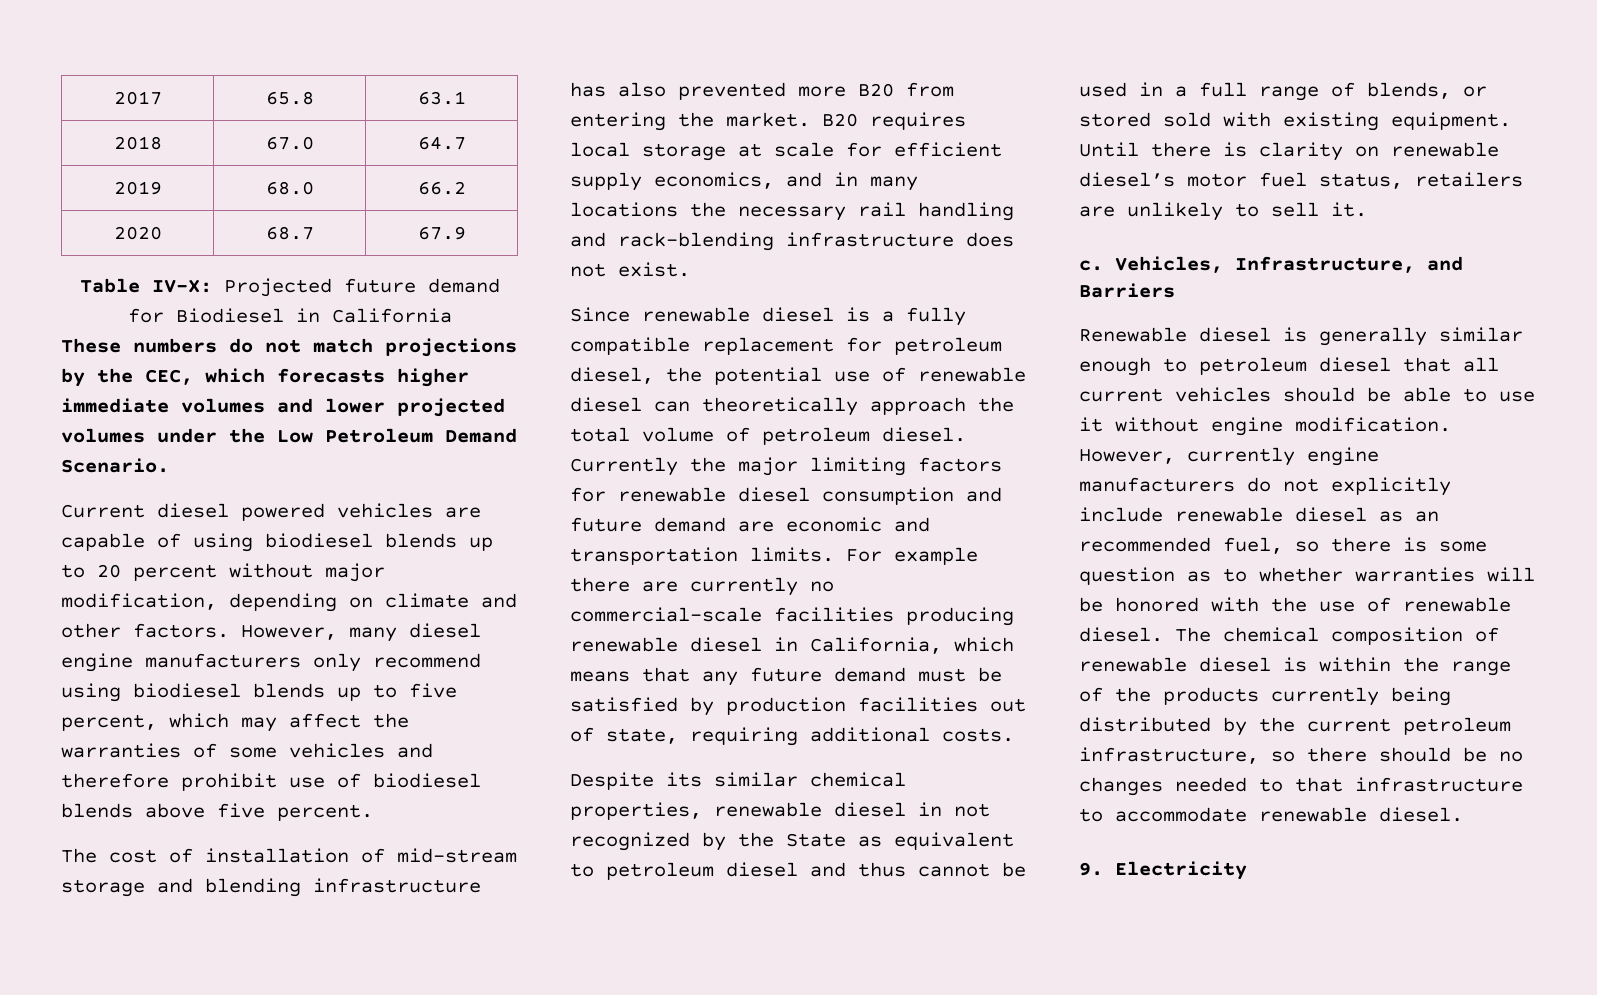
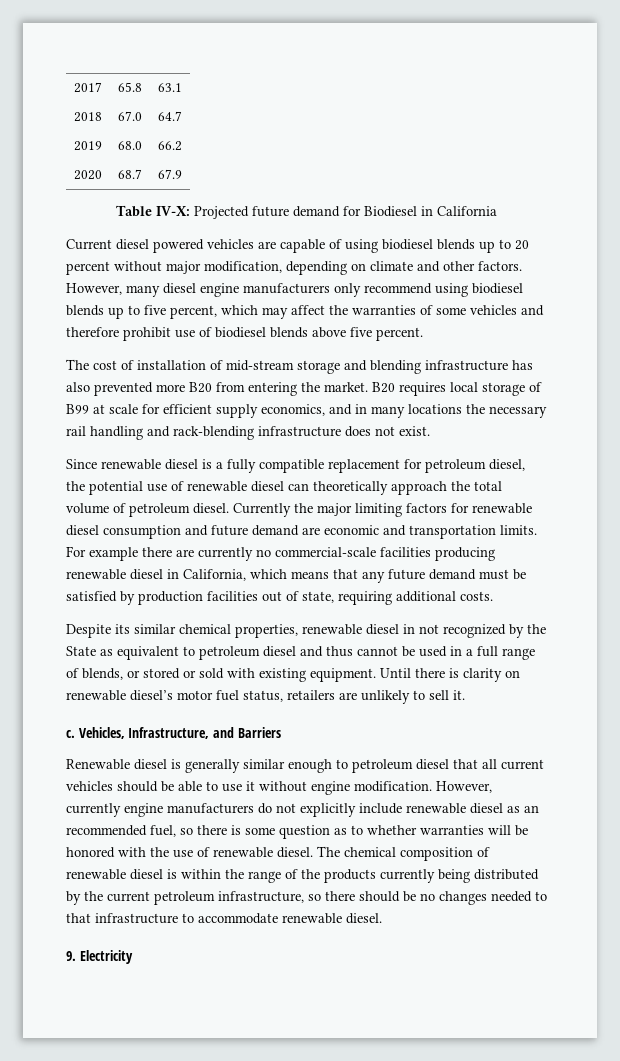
- These numbers do not match projections by the CEC, which forecasts higher immediate volumes and lower projected volumes under the Low Petroleum Demand Scenario.
- B20 requires local storage at scale for efficient supply economics, and in many locations the necessary rail handling and rack-blending infrastructure does not exist.
+ B20 requires local storage of B99 at scale for efficient supply economics, and in many locations the necessary rail handling and rack-blending infrastructure does not exist.
- Despite its similar chemical properties, renewable diesel in not recognized by the State as equivalent to petroleum diesel and thus cannot be used in a full range of blends, or stored sold with existing equipment.
+ Despite its similar chemical properties, renewable diesel in not recognized by the State as equivalent to petroleum diesel and thus cannot be used in a full range of blends, or stored or sold with existing equipment.

